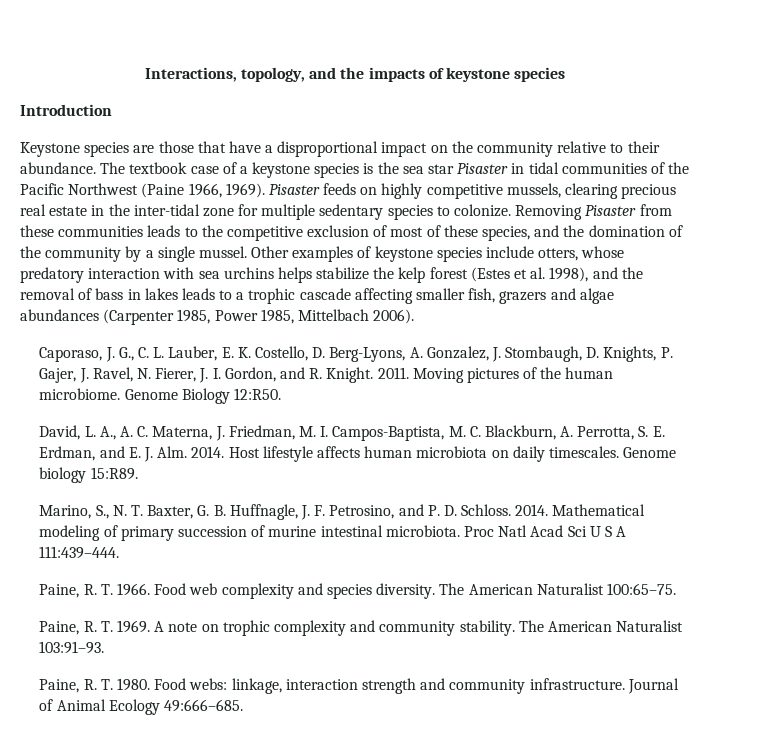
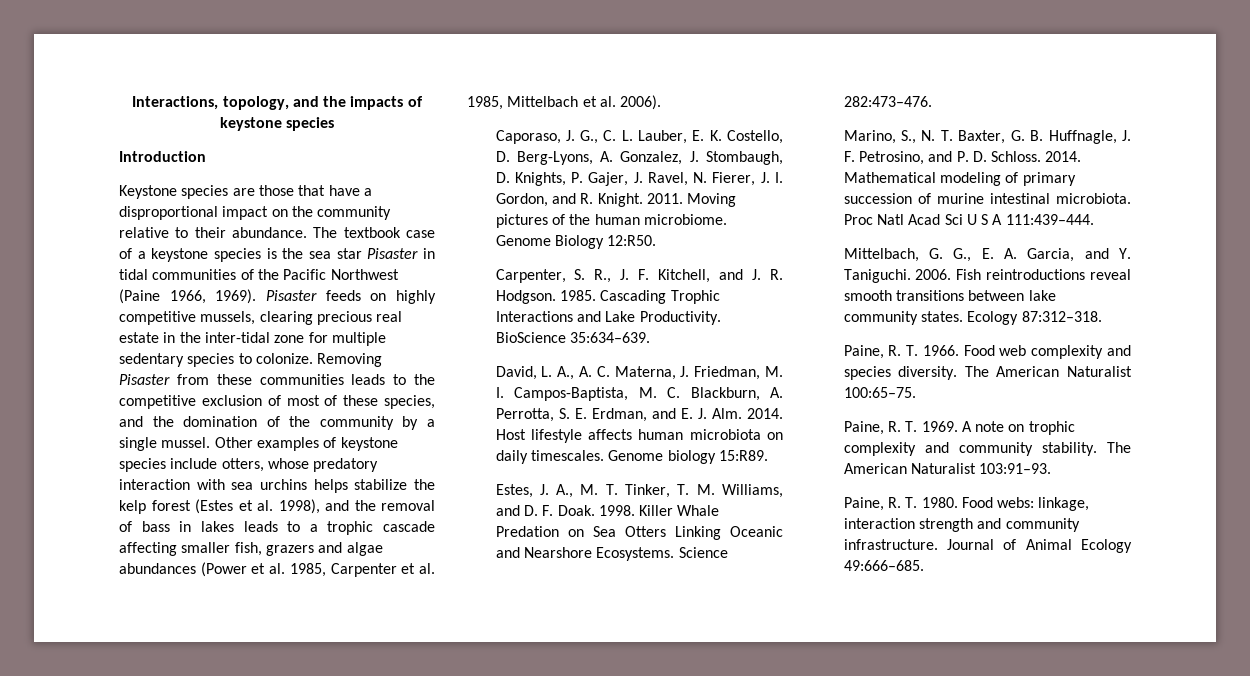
- Other examples of keystone species include otters, whose predatory interaction with sea urchins helps stabilize the kelp forest (Estes et al. 1998), and the removal of bass in lakes leads to a trophic cascade affecting smaller fish, grazers and algae abundances (Carpenter 1985, Power 1985, Mittelbach 2006).
+ Other examples of keystone species include otters, whose predatory interaction with sea urchins helps stabilize the kelp forest (Estes et al. 1998), and the removal of bass in lakes leads to a trophic cascade affecting smaller fish, grazers and algae abundances (Power et al. 1985, Carpenter et al. 1985, Mittelbach et al. 2006).
+ Carpenter, S. R., J. F. Kitchell, and J. R. Hodgson. 1985. Cascading Trophic Interactions and Lake Productivity. BioScience 35:634–639.
+ Estes, J. A., M. T. Tinker, T. M. Williams, and D. F. Doak. 1998. Killer Whale Predation on Sea Otters Linking Oceanic and Nearshore Ecosystems. Science 282:473–476.
+ Mittelbach, G. G., E. A. Garcia, and Y. Taniguchi. 2006. Fish reintroductions reveal smooth transitions between lake community states. Ecology 87:312–318.

